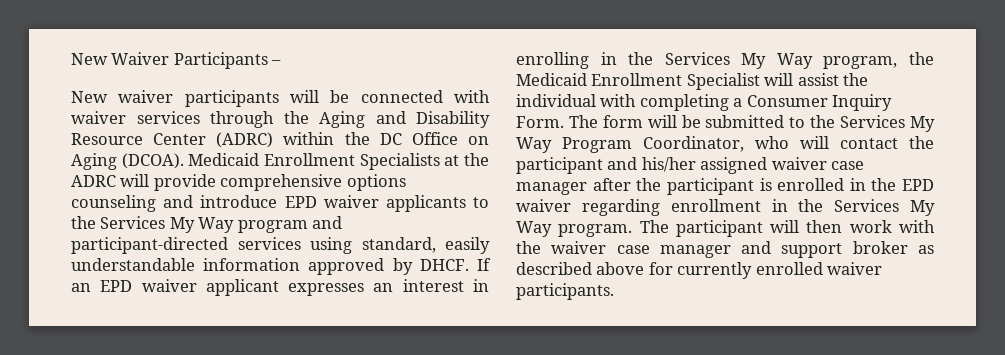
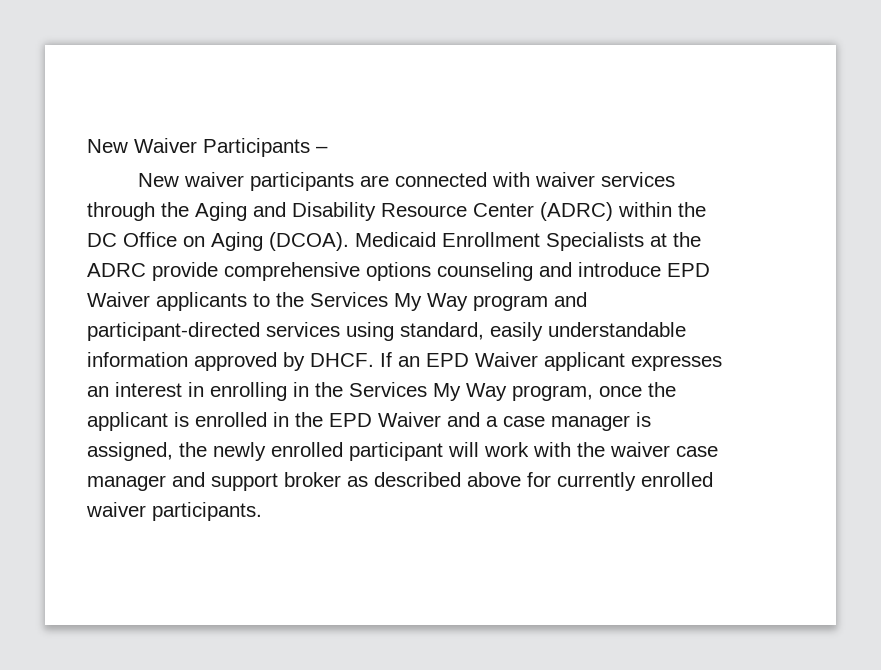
- New waiver participants will be connected with waiver services through the Aging and Disability Resource Center (ADRC) within the DC Office on Aging (DCOA).
+ New waiver participants are connected with waiver services through the Aging and Disability Resource Center (ADRC) within the DC Office on Aging (DCOA).
- Medicaid Enrollment Specialists at the ADRC will provide comprehensive options counseling and introduce EPD waiver applicants to the Services My Way program and participant-directed services using standard, easily understandable information approved by DHCF.
+ Medicaid Enrollment Specialists at the ADRC provide comprehensive options counseling and introduce EPD Waiver applicants to the Services My Way program and participant-directed services using standard, easily understandable information approved by DHCF.
- If an EPD waiver applicant expresses an interest in enrolling in the Services My Way program, the Medicaid Enrollment Specialist will assist the individual with completing a Consumer Inquiry Form. The form will be submitted to the Services My Way Program Coordinator, who will contact the participant and his/her assigned waiver case manager after the participant is enrolled in the EPD waiver regarding enrollment in the Services My Way program. The participant will then work with the waiver case manager and support broker as described above for currently enrolled waiver participants.
+ If an EPD Waiver applicant expresses an interest in enrolling in the Services My Way program, once the applicant is enrolled in the EPD Waiver and a case manager is assigned, the newly enrolled participant will work with the waiver case manager and support broker as described above for currently enrolled waiver participants.

